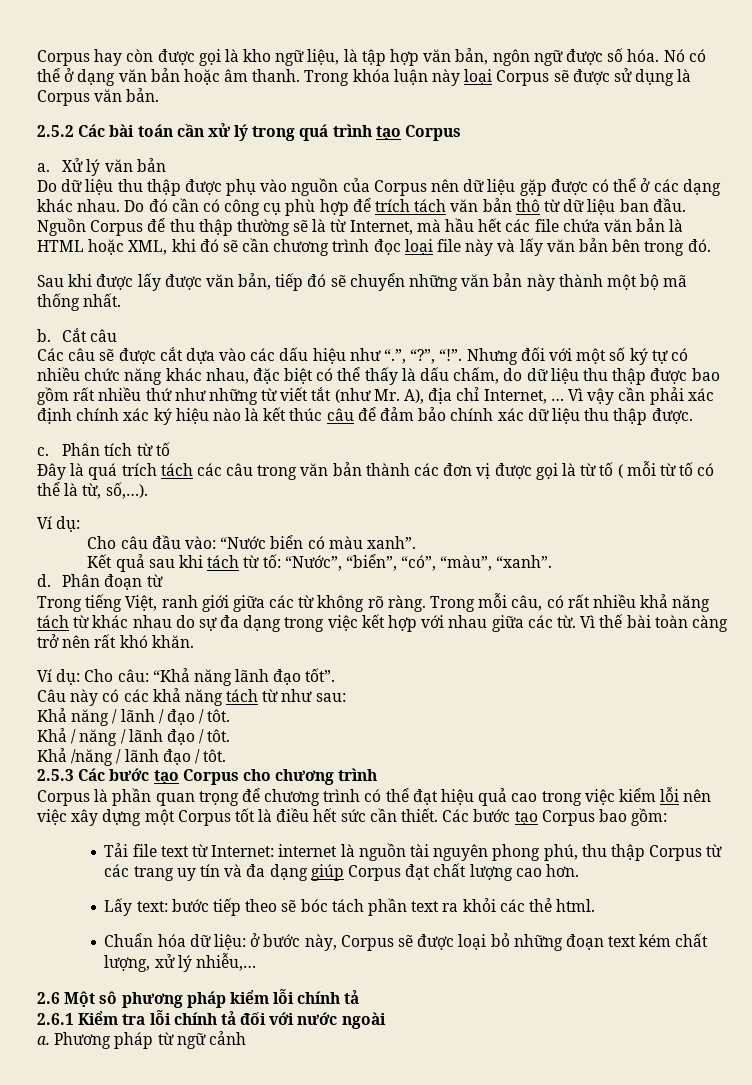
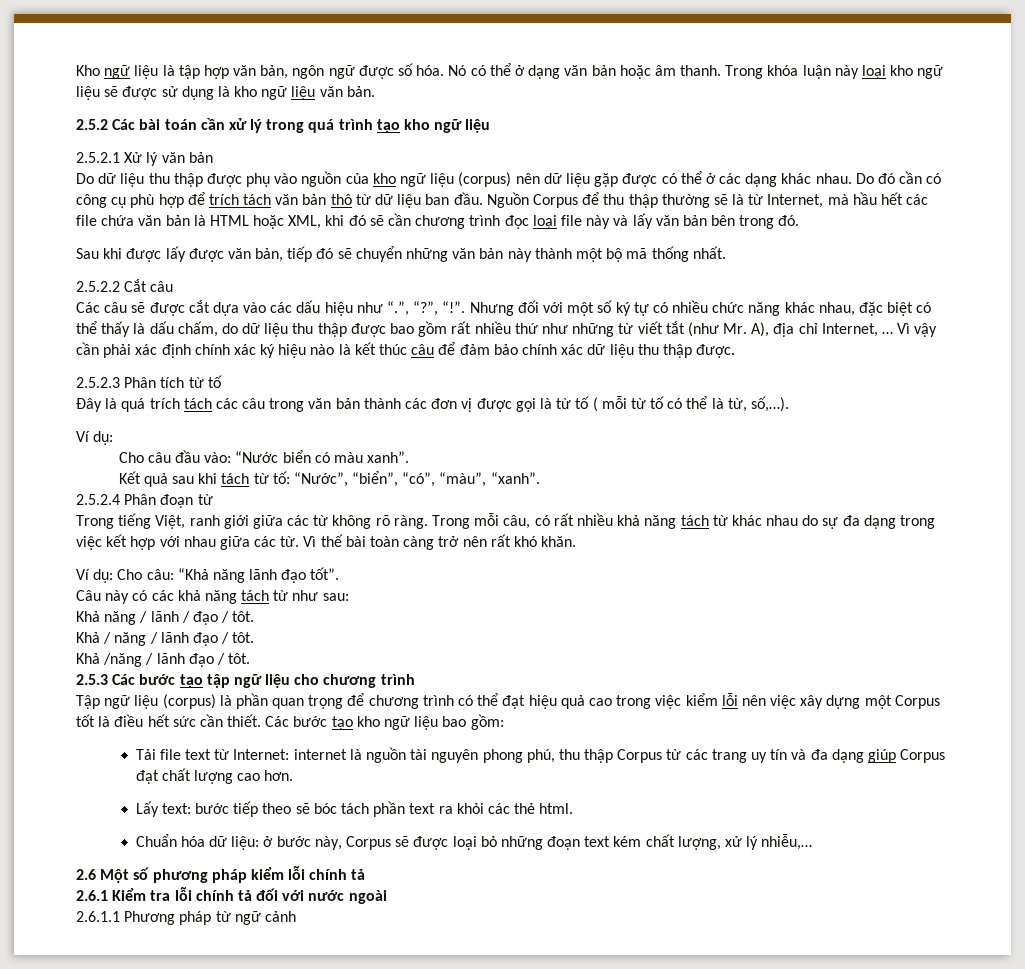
- Corpus hay còn được gọi là kho ngữ liệu, là tập hợp văn bản, ngôn ngữ được số hóa.
+ Kho ngữ liệu là tập hợp văn bản, ngôn ngữ được số hóa.
- Trong khóa luận này loại Corpus sẽ được sử dụng là Corpus văn bản.
+ Trong khóa luận này loại kho ngữ liệu sẽ được sử dụng là kho ngữ liệu văn bản.
- 2.5.2 Các bài toán cần xử lý trong quá trình tạo Corpus
- a. Xử lý văn bản
+ 2.5.2 Các bài toán cần xử lý trong quá trình tạo kho ngữ liệu
+ 2.5.2.1 Xử lý văn bản
- Do dữ liệu thu thập được phụ vào nguồn của Corpus nên dữ liệu gặp được có thể ở các dạng khác nhau.
+ Do dữ liệu thu thập được phụ vào nguồn của kho ngữ liệu (corpus) nên dữ liệu gặp được có thể ở các dạng khác nhau.
- b. Cắt câu
+ 2.5.2.2 Cắt câu
- c. Phân tích từ tố
+ 2.5.2.3 Phân tích từ tố
- d. Phân đoạn từ
+ 2.5.2.4 Phân đoạn từ
- 2.5.3 Các bước tạo Corpus cho chương trình
+ 2.5.3 Các bước tạo tập ngữ liệu cho chương trình
- Corpus là phần quan trọng để chương trình có thể đạt hiệu quả cao trong việc kiểm lỗi nên việc xây dựng một Corpus tốt là điều hết sức cần thiết.
+ Tập ngữ liệu (corpus) là phần quan trọng để chương trình có thể đạt hiệu quả cao trong việc kiểm lỗi nên việc xây dựng một Corpus tốt là điều hết sức cần thiết.
- Các bước tạo Corpus bao gồm:
+ Các bước tạo kho ngữ liệu bao gồm:
- 2.6 Một sô phương pháp kiểm lỗi chính tả
+ 2.6 Một số phương pháp kiểm lỗi chính tả
- a. Phương pháp từ ngữ cảnh
+ 2.6.1.1 Phương pháp từ ngữ cảnh

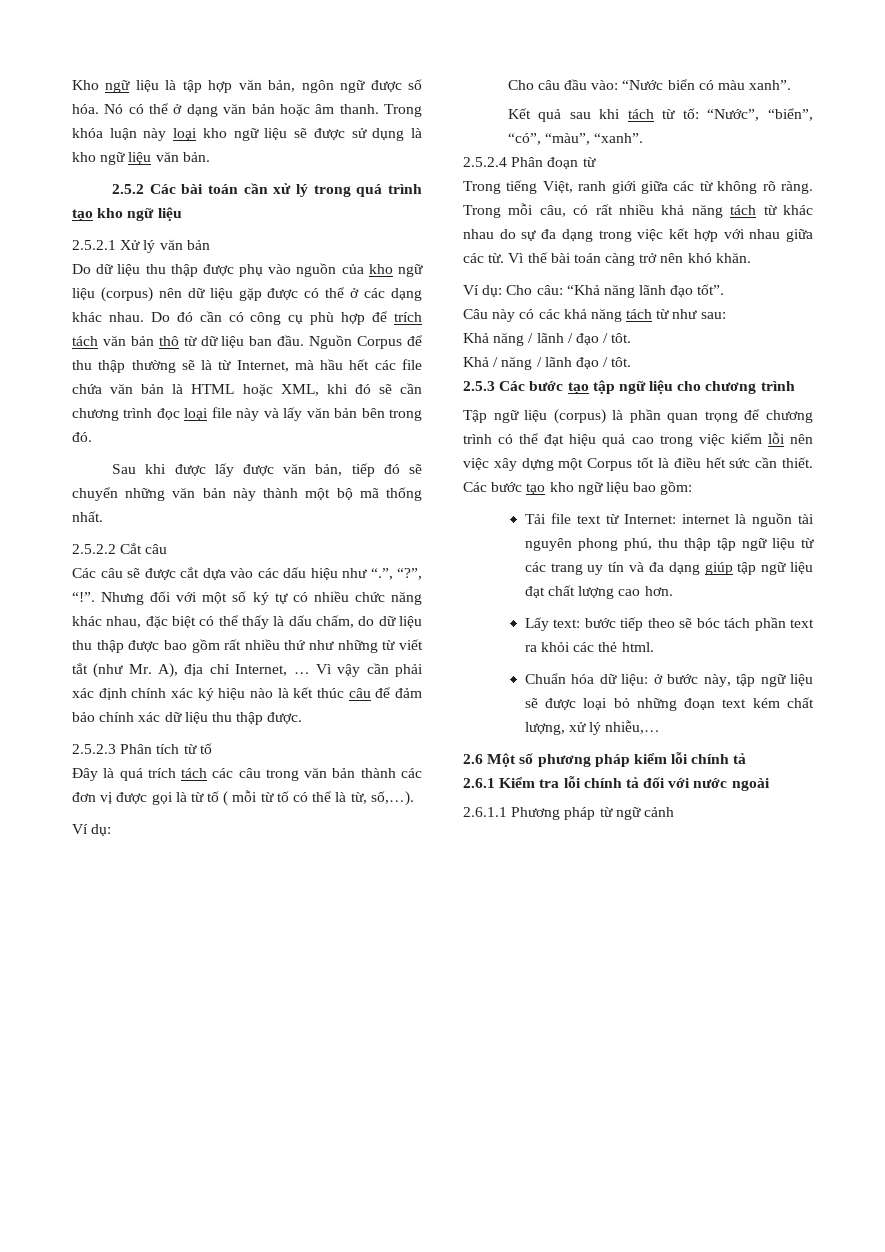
- Vì thế bài toàn càng trở nên rất khó khăn.
+ Vì thế bài toán càng trở nên khó khăn.
- Khả /năng / lãnh đạo / tôt.
- Tải file text từ Internet: internet là nguồn tài nguyên phong phú, thu thập Corpus từ các trang uy tín và đa dạng giúp Corpus đạt chất lượng cao hơn.
+ Tải file text từ Internet: internet là nguồn tài nguyên phong phú, thu thập tập ngữ liệu từ các trang uy tín và đa dạng giúp tập ngữ liệu đạt chất lượng cao hơn.
- Chuẩn hóa dữ liệu: ở bước này, Corpus sẽ được loại bỏ những đoạn text kém chất lượng, xử lý nhiễu,…
+ Chuẩn hóa dữ liệu: ở bước này, tập ngữ liệu sẽ được loại bỏ những đoạn text kém chất lượng, xử lý nhiễu,…

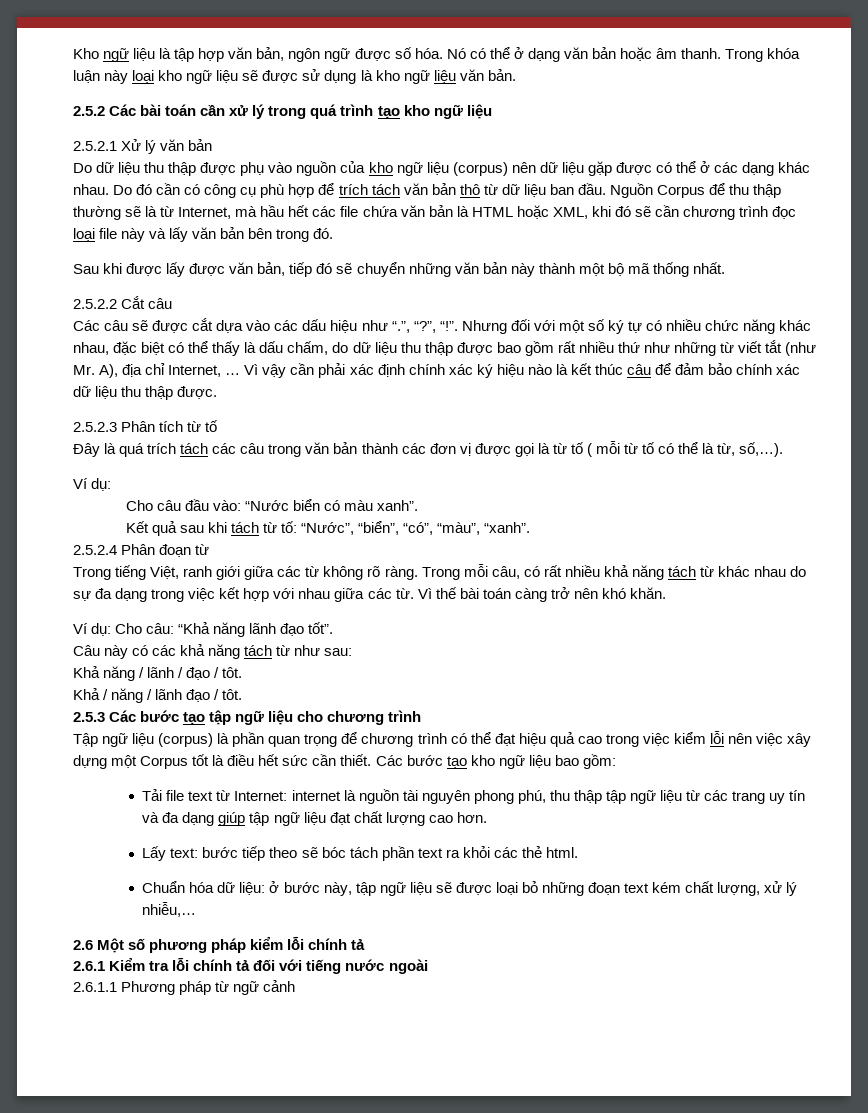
- 2.6.1 Kiểm tra lỗi chính tả đối với nước ngoài
+ 2.6.1 Kiểm tra lỗi chính tả đối với tiếng nước ngoài

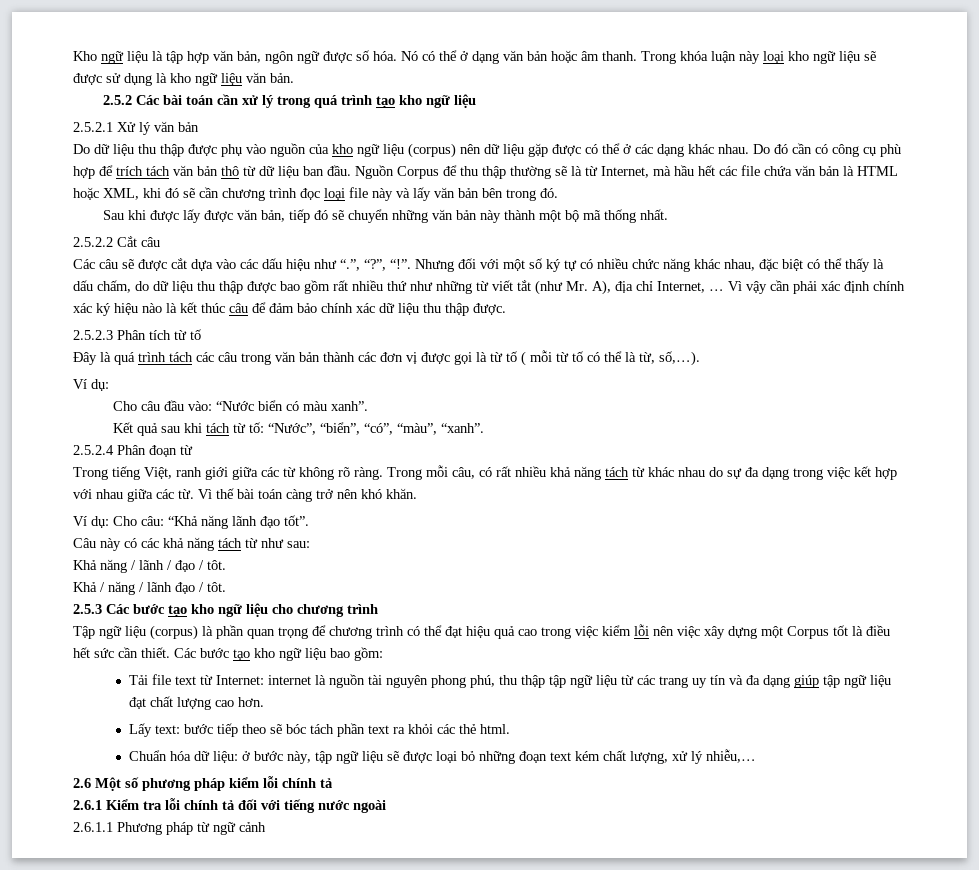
- Đây là quá trích tách các câu trong văn bản thành các đơn vị được gọi là từ tố ( mỗi từ tố có thể là từ, số,…).
+ Đây là quá trình tách các câu trong văn bản thành các đơn vị được gọi là từ tố ( mỗi từ tố có thể là từ, số,…).
- 2.5.3 Các bước tạo tập ngữ liệu cho chương trình
+ 2.5.3 Các bước tạo kho ngữ liệu cho chương trình

